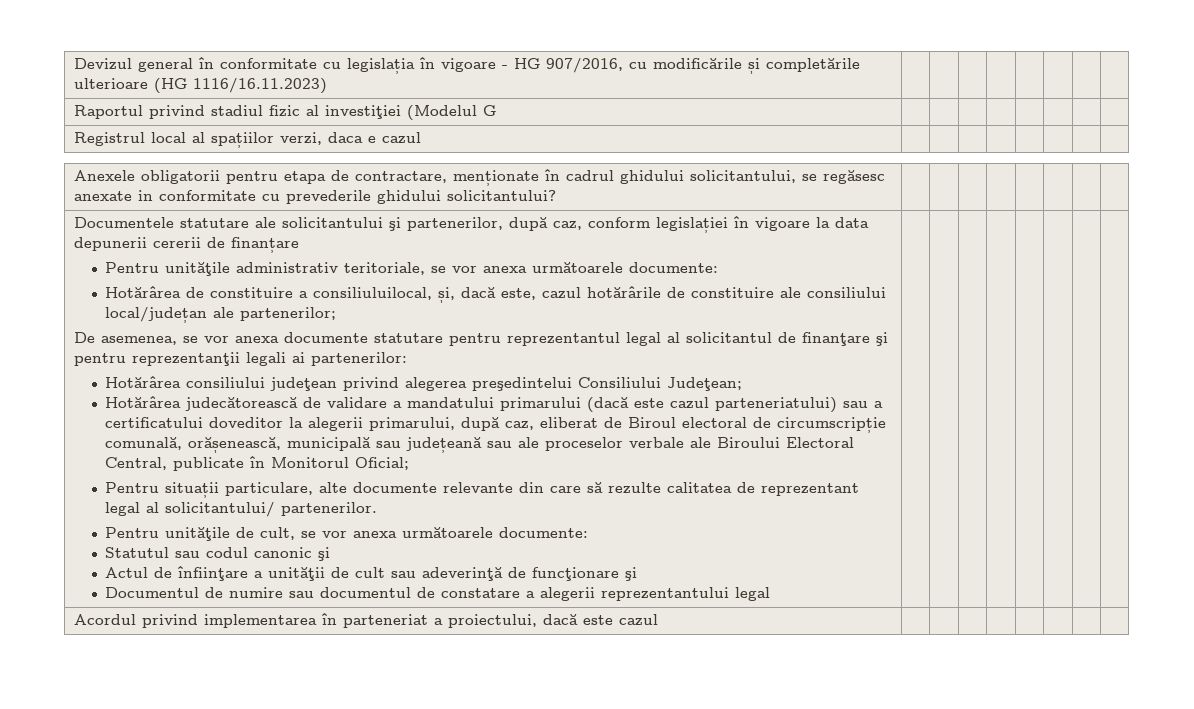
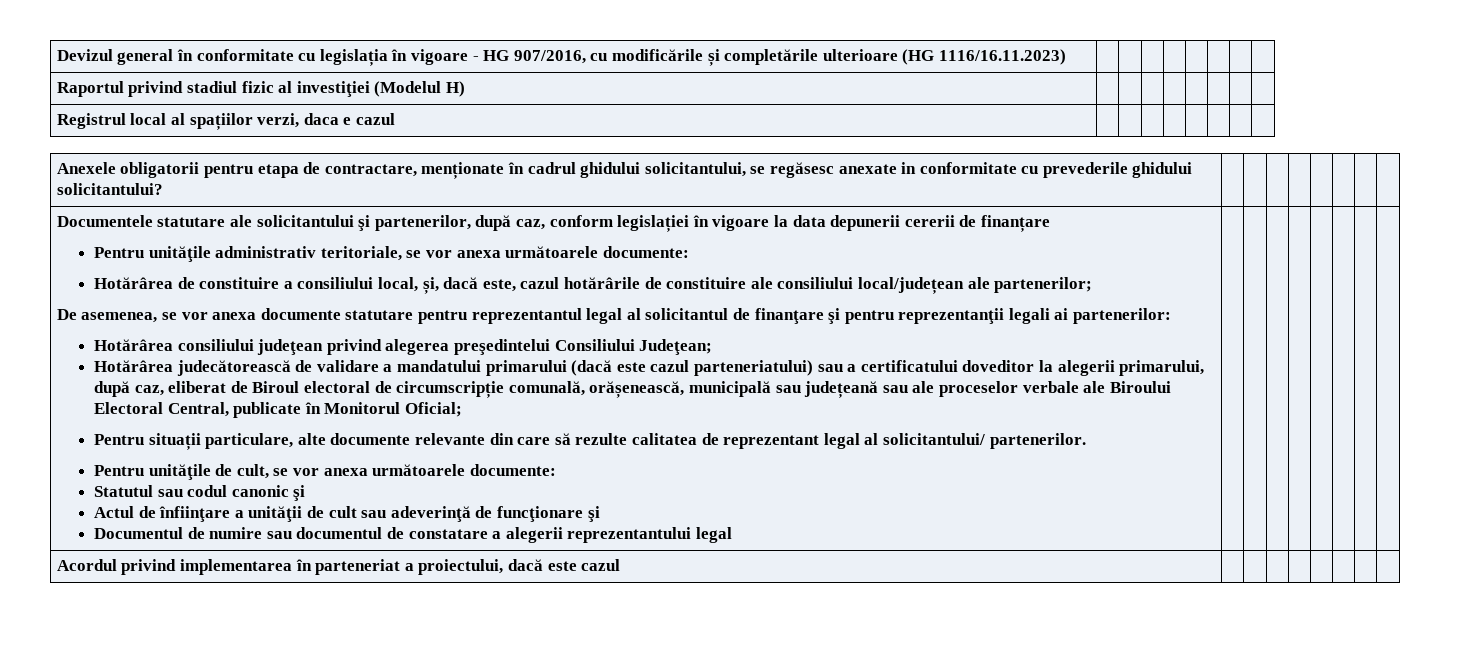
- Raportul privind stadiul fizic al investiţiei (Modelul G | | | | | | | |
+ Raportul privind stadiul fizic al investiţiei (Modelul H) | | | | | | | |
- Hotărârea de constituire a consiliuluilocal, și, dacă este, cazul hotărârile de constituire ale consiliului local/județan ale partenerilor;
+ Hotărârea de constituire a consiliului local, și, dacă este, cazul hotărârile de constituire ale consiliului local/județean ale partenerilor;

